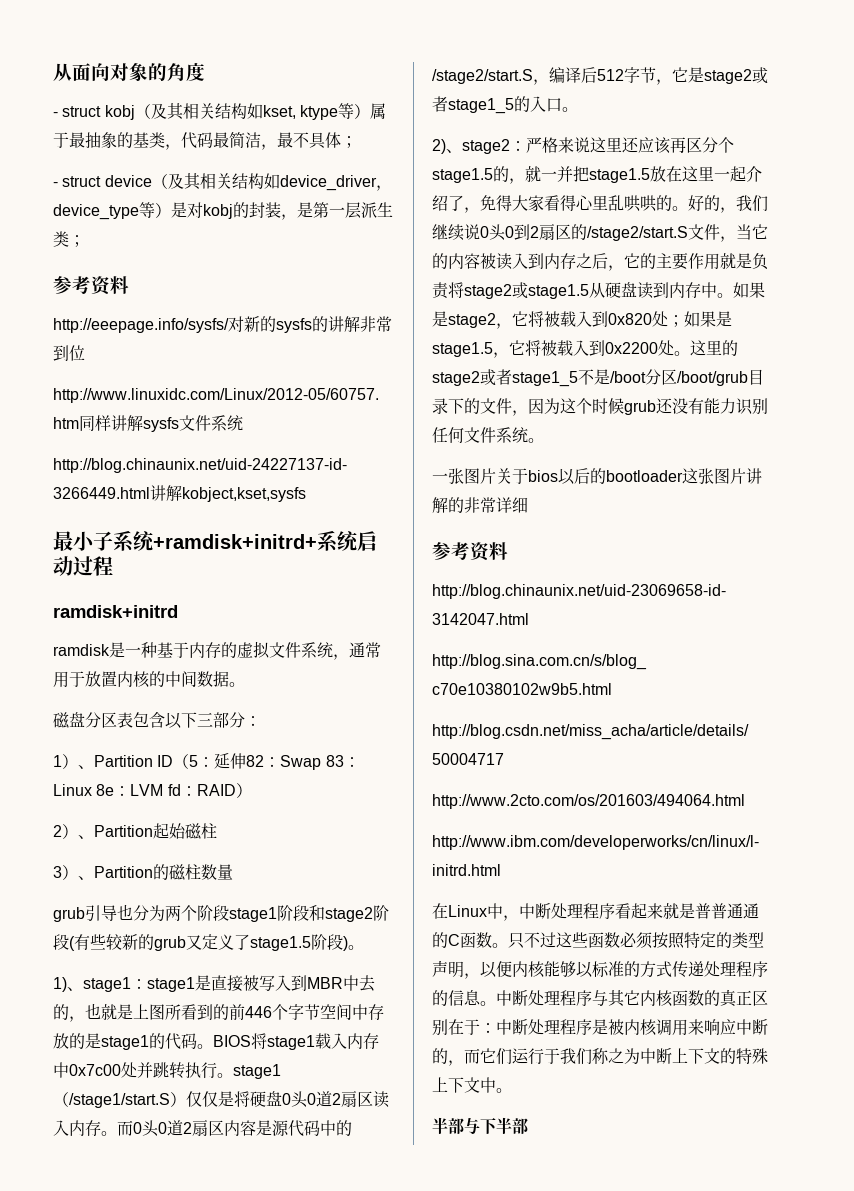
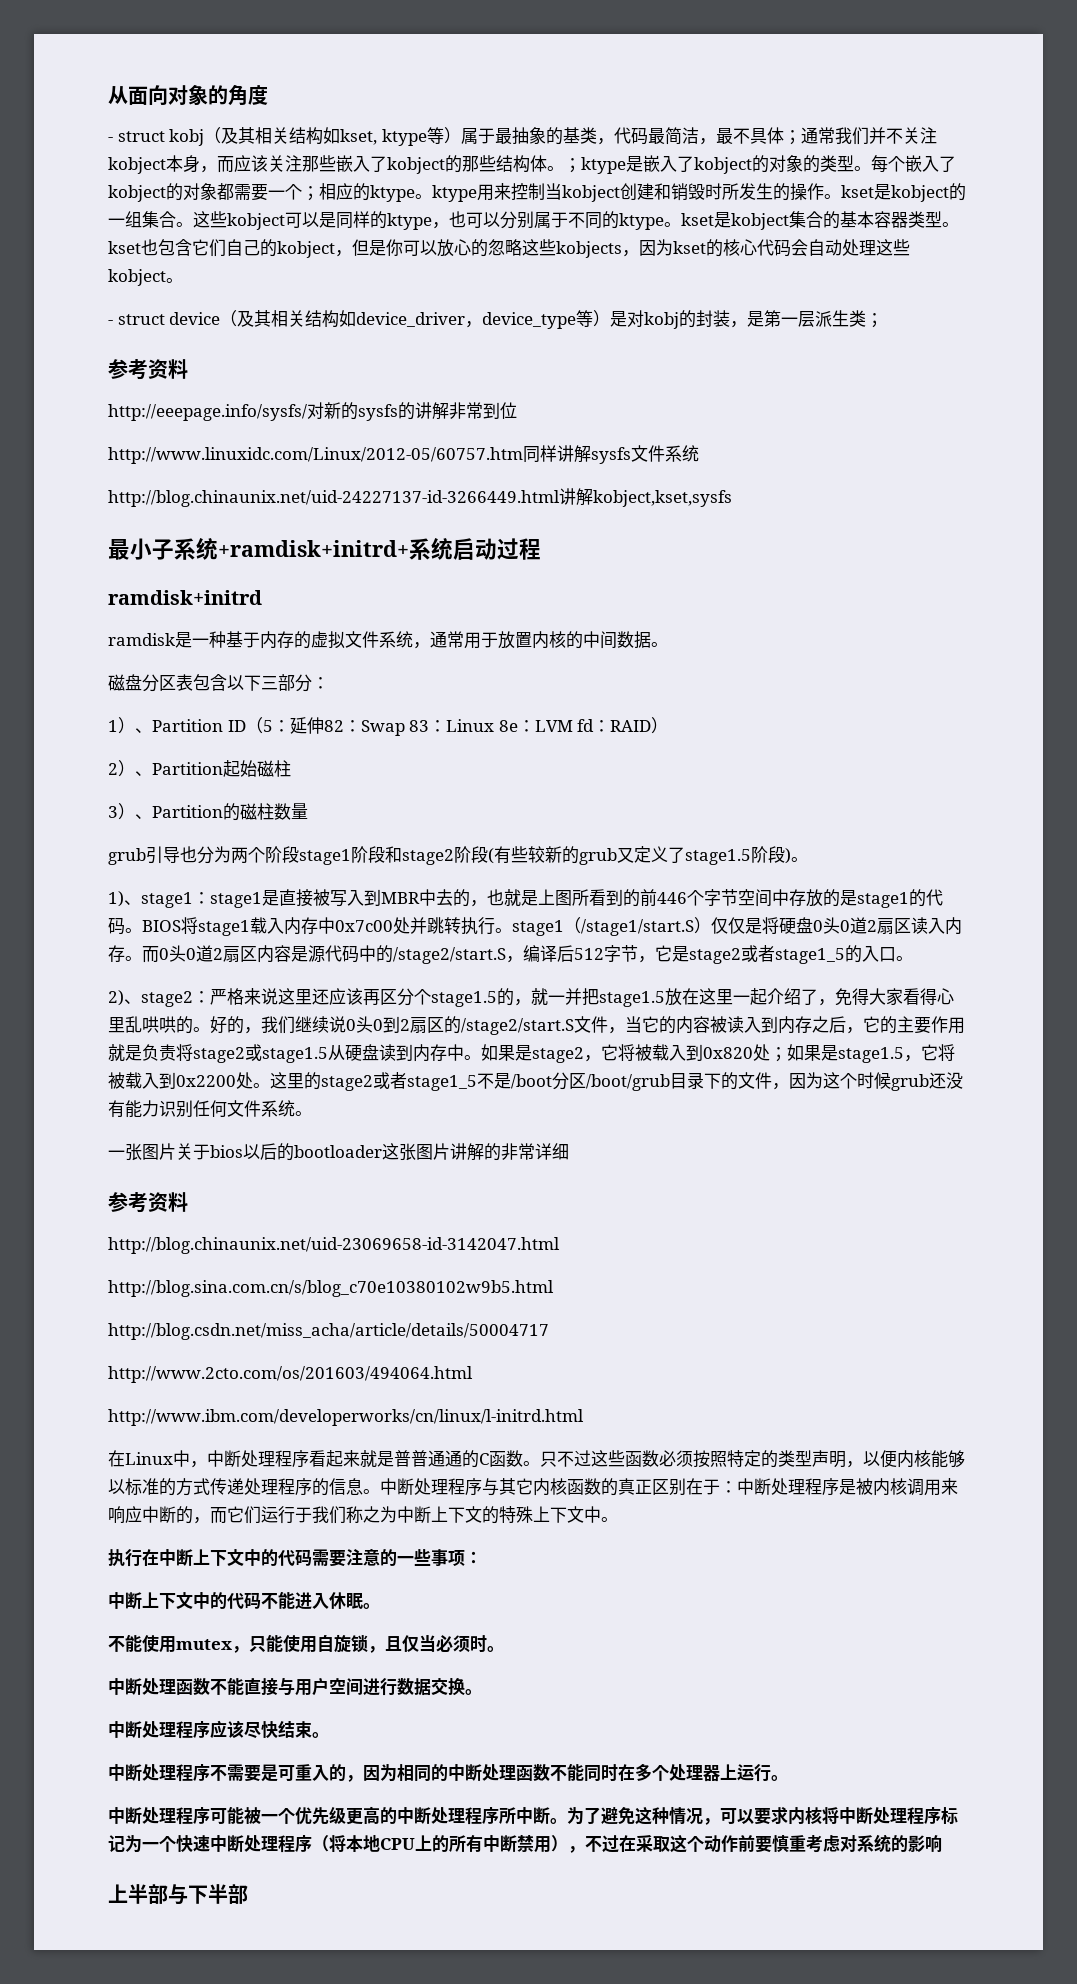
- - struct kobj（及其相关结构如kset, ktype等）属于最抽象的基类，代码最简洁，最不具体；
+ - struct kobj（及其相关结构如kset, ktype等）属于最抽象的基类，代码最简洁，最不具体；通常我们并不关注kobject本身，而应该关注那些嵌入了kobject的那些结构体。；ktype是嵌入了kobject的对象的类型。每个嵌入了kobject的对象都需要一个；相应的ktype。ktype用来控制当kobject创建和销毁时所发生的操作。kset是kobject的一组集合。这些kobject可以是同样的ktype，也可以分别属于不同的ktype。kset是kobject集合的基本容器类型。kset也包含它们自己的kobject，但是你可以放心的忽略这些kobjects，因为kset的核心代码会自动处理这些kobject。
- 半部与下半部
+ 执行在中断上下文中的代码需要注意的一些事项：
+ 中断上下文中的代码不能进入休眠。
+ 不能使用mutex，只能使用自旋锁，且仅当必须时。
+ 中断处理函数不能直接与用户空间进行数据交换。
+ 中断处理程序应该尽快结束。
+ 中断处理程序不需要是可重入的，因为相同的中断处理函数不能同时在多个处理器上运行。
+ 中断处理程序可能被一个优先级更高的中断处理程序所中断。为了避免这种情况，可以要求内核将中断处理程序标记为一个快速中断处理程序（将本地CPU上的所有中断禁用），不过在采取这个动作前要慎重考虑对系统的影响
+ 上半部与下半部

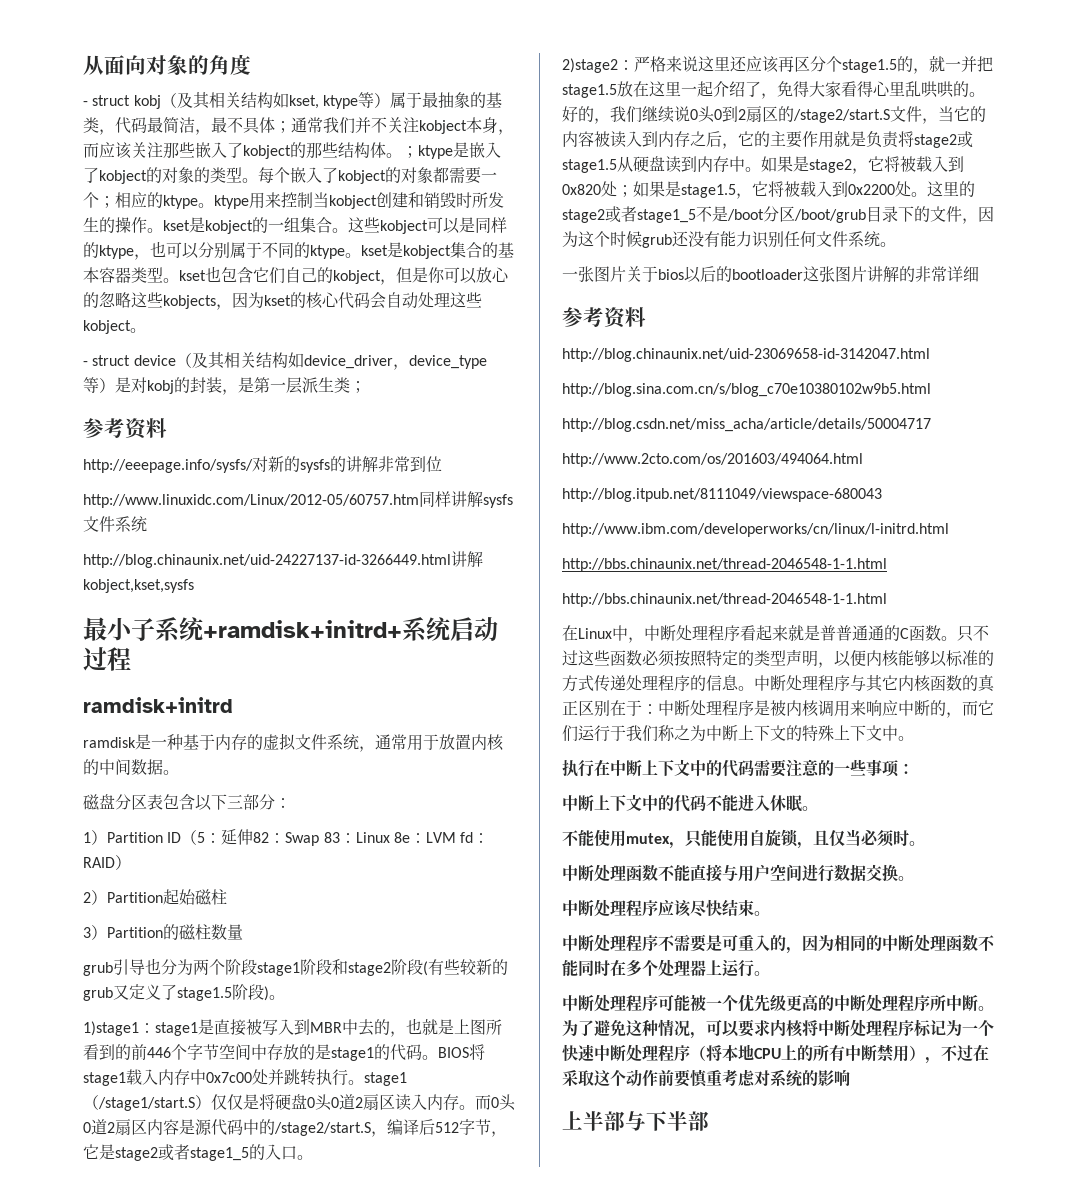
- 1）、Partition ID（5：延伸82：Swap 83：Linux 8e：LVM fd：RAID）
+ 1）Partition ID（5：延伸82：Swap 83：Linux 8e：LVM fd：RAID）
- 2）、Partition起始磁柱
+ 2）Partition起始磁柱
- 3）、Partition的磁柱数量
+ 3）Partition的磁柱数量
- 1)、stage1：stage1是直接被写入到MBR中去的，也就是上图所看到的前446个字节空间中存放的是stage1的代码。
+ 1)stage1：stage1是直接被写入到MBR中去的，也就是上图所看到的前446个字节空间中存放的是stage1的代码。
- 2)、stage2：严格来说这里还应该再区分个stage1.5的，就一并把stage1.5放在这里一起介绍了，免得大家看得心里乱哄哄的。
+ 2)stage2：严格来说这里还应该再区分个stage1.5的，就一并把stage1.5放在这里一起介绍了，免得大家看得心里乱哄哄的。
+ http://blog.itpub.net/8111049/viewspace-680043
  http://www.ibm.com/developerworks/cn/linux/l-initrd.html
+ http://bbs.chinaunix.net/thread-2046548-1-1.html
+ http://bbs.chinaunix.net/thread-2046548-1-1.html

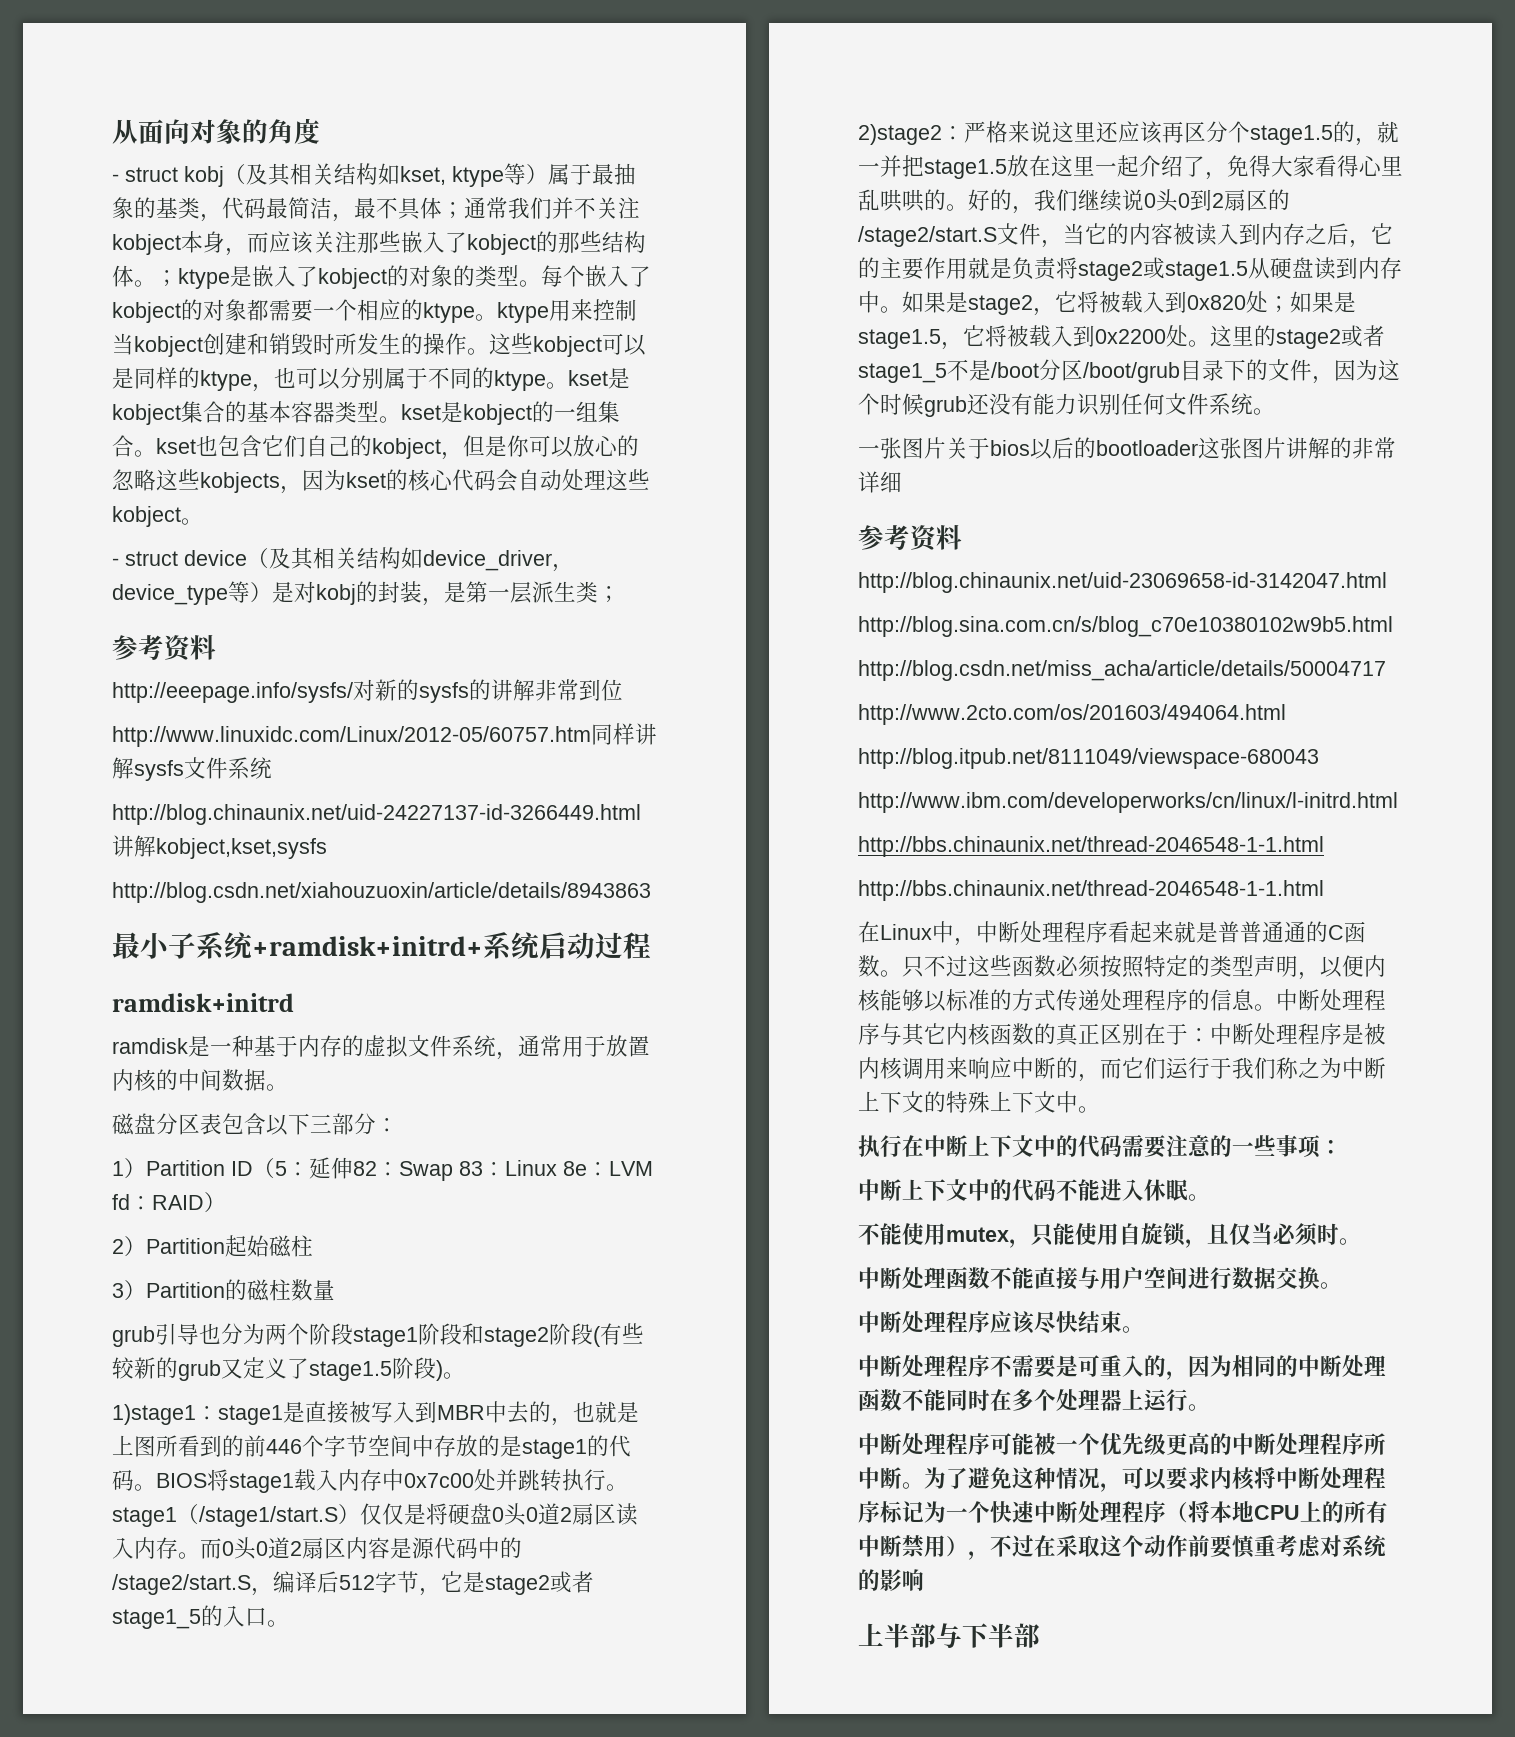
- 每个嵌入了kobject的对象都需要一个；相应的ktype。ktype用来控制当kobject创建和销毁时所发生的操作。kset是kobject的一组集合。
+ 每个嵌入了kobject的对象都需要一个相应的ktype。ktype用来控制当kobject创建和销毁时所发生的操作。
- 这些kobject可以是同样的ktype，也可以分别属于不同的ktype。kset是kobject集合的基本容器类型。kset也包含它们自己的kobject，但是你可以放心的忽略这些kobjects，因为kset的核心代码会自动处理这些kobject。
+ 这些kobject可以是同样的ktype，也可以分别属于不同的ktype。kset是kobject集合的基本容器类型。kset是kobject的一组集合。kset也包含它们自己的kobject，但是你可以放心的忽略这些kobjects，因为kset的核心代码会自动处理这些kobject。
+ http://blog.csdn.net/xiahouzuoxin/article/details/8943863

